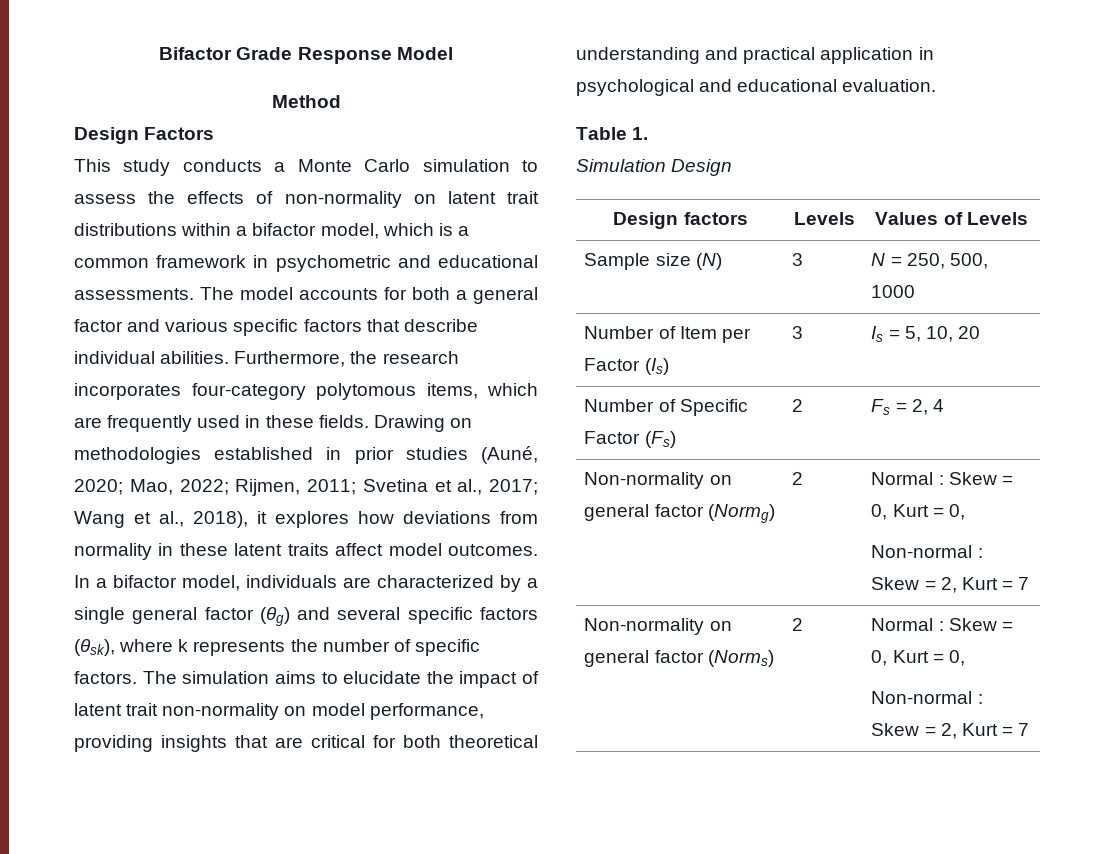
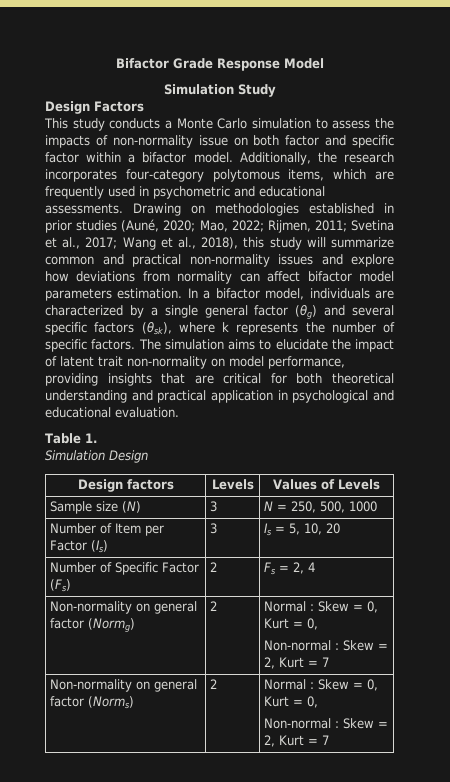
- Method
+ Simulation Study
- This study conducts a Monte Carlo simulation to assess the effects of non-normality on latent trait distributions within a bifactor model, which is a common framework in psychometric and educational assessments. The model accounts for both a general factor and various specific factors that describe individual abilities. Furthermore, the research incorporates four-category polytomous items, which are frequently used in these fields.
+ This study conducts a Monte Carlo simulation to assess the impacts of non-normality issue on both factor and specific factor within a bifactor model. Additionally, the research incorporates four-category polytomous items, which are frequently used in psychometric and educational assessments.
- Drawing on methodologies established in prior studies (Auné, 2020; Mao, 2022; Rijmen, 2011; Svetina et al., 2017; Wang et al., 2018), it explores how deviations from normality in these latent traits affect model outcomes.
+ Drawing on methodologies established in prior studies (Auné, 2020; Mao, 2022; Rijmen, 2011; Svetina et al., 2017; Wang et al., 2018), this study will summarize common and practical non-normality issues and explore how deviations from normality can affect bifactor model parameters estimation.

